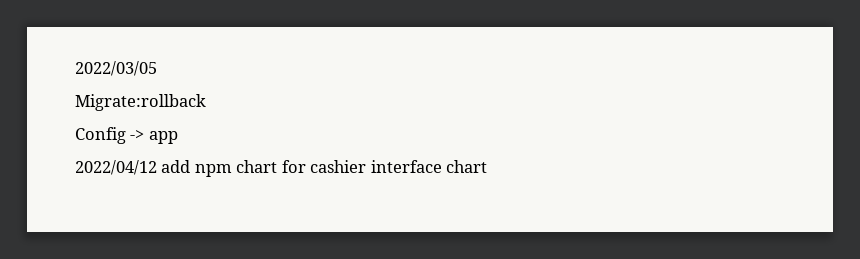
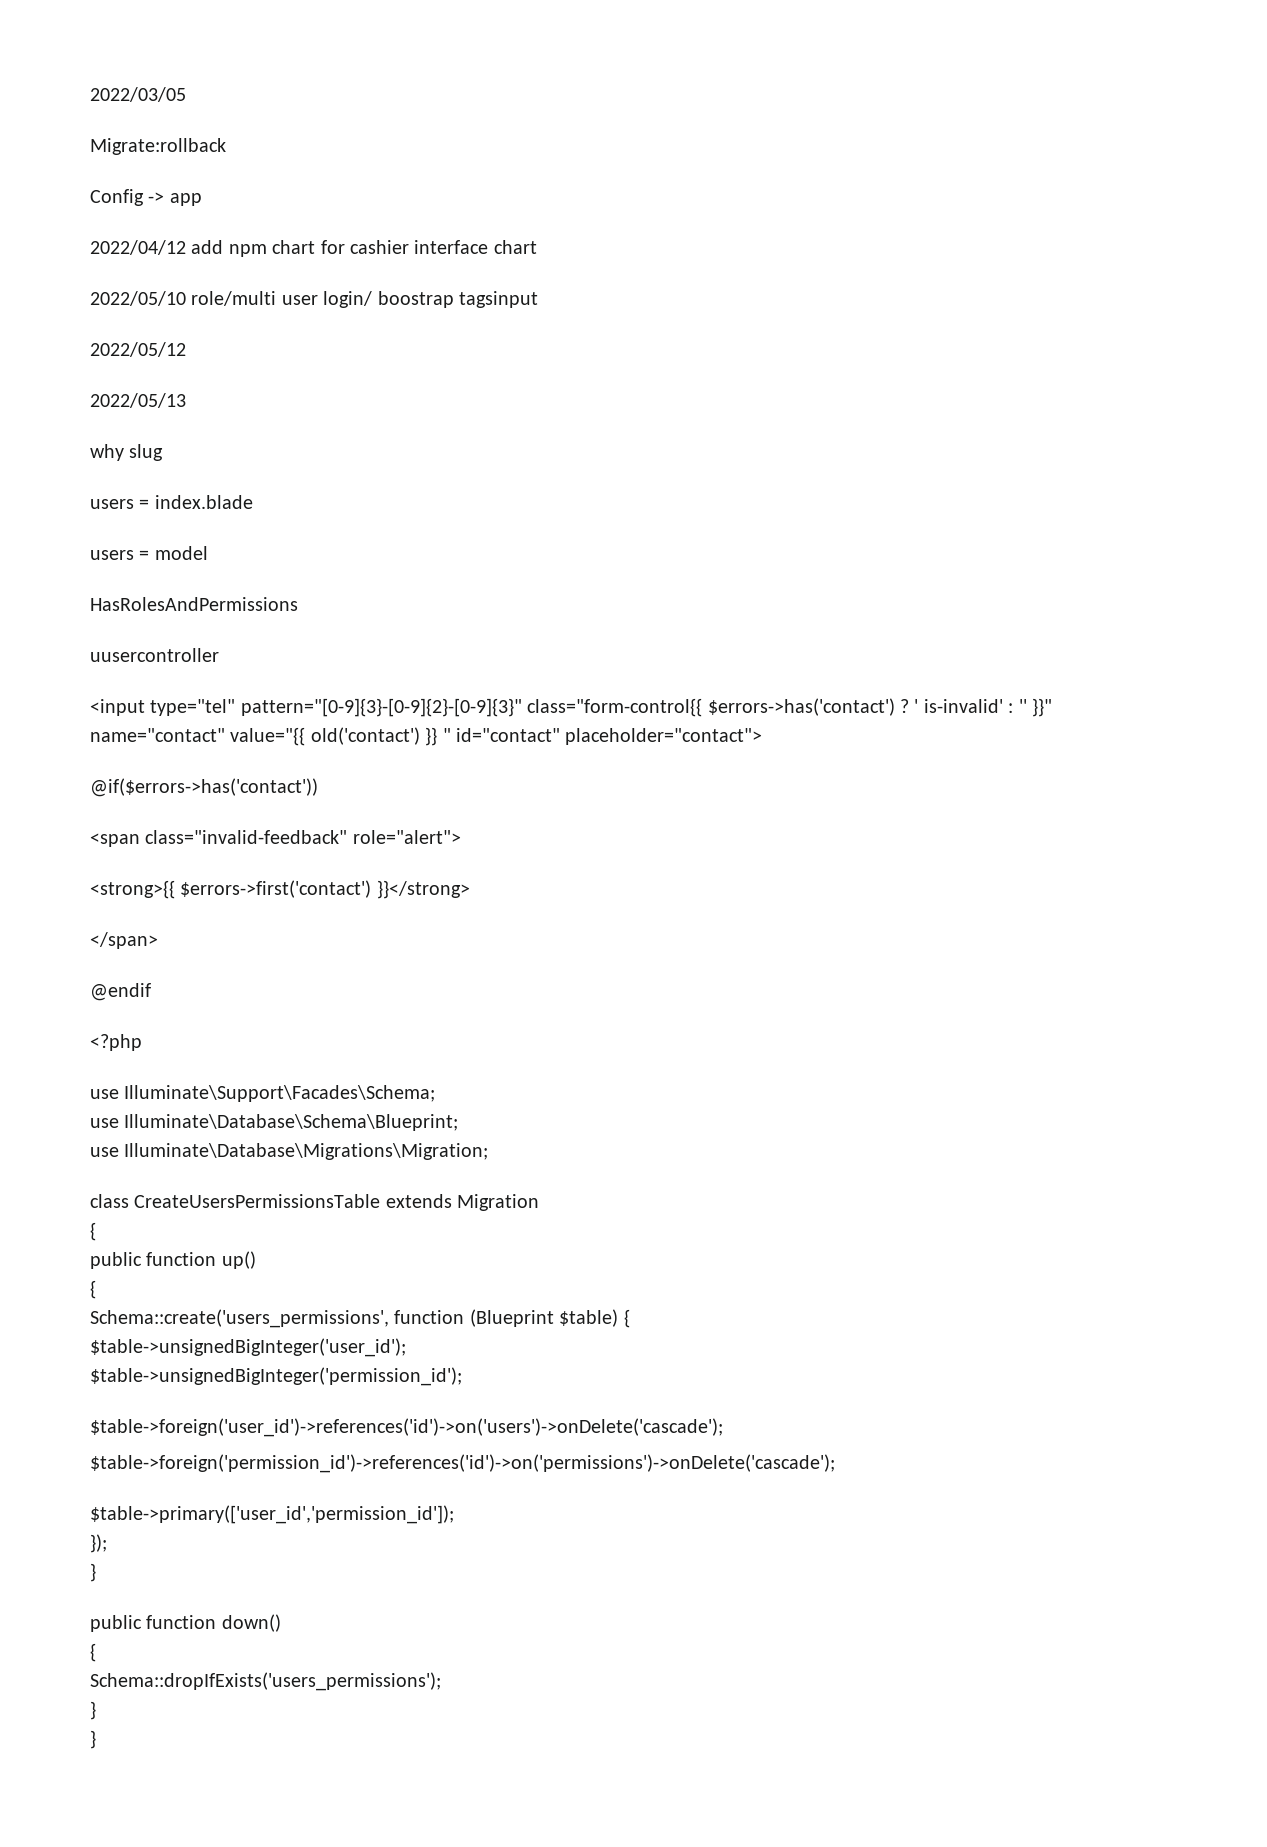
+ 2022/05/10 role/multi user login/ boostrap tagsinput
+ 2022/05/12
+ 2022/05/13
+ why slug
+ users = index.blade
+ users = model
+ HasRolesAndPermissions
+ uusercontroller
+ <input type="tel" pattern="[0-9]{3}-[0-9]{2}-[0-9]{3}" class="form-control{{ $errors->has('contact') ? ' is-invalid' : '' }}" name="contact" value="{{ old('contact') }} " id="contact" placeholder="contact">
+ @if($errors->has('contact'))
+ <span class="invalid-feedback" role="alert">
+ <strong>{{ $errors->first('contact') }}</strong>
+ </span>
+ @endif
+ <?php
+ use Illuminate\Support\Facades\Schema;
+ use Illuminate\Database\Schema\Blueprint;
+ use Illuminate\Database\Migrations\Migration;
+ class CreateUsersPermissionsTable extends Migration
+ {
+ public function up()
+ {
+ Schema::create('users_permissions', function (Blueprint $table) {
+ $table->unsignedBigInteger('user_id');
+ $table->unsignedBigInteger('permission_id');
+ $table->foreign('user_id')->references('id')->on('users')->onDelete('cascade');
+ $table->foreign('permission_id')->references('id')->on('permissions')->onDelete('cascade');
+ $table->primary(['user_id','permission_id']);
+ });
+ }
+ public function down()
+ {
+ Schema::dropIfExists('users_permissions');
+ }
+ }

